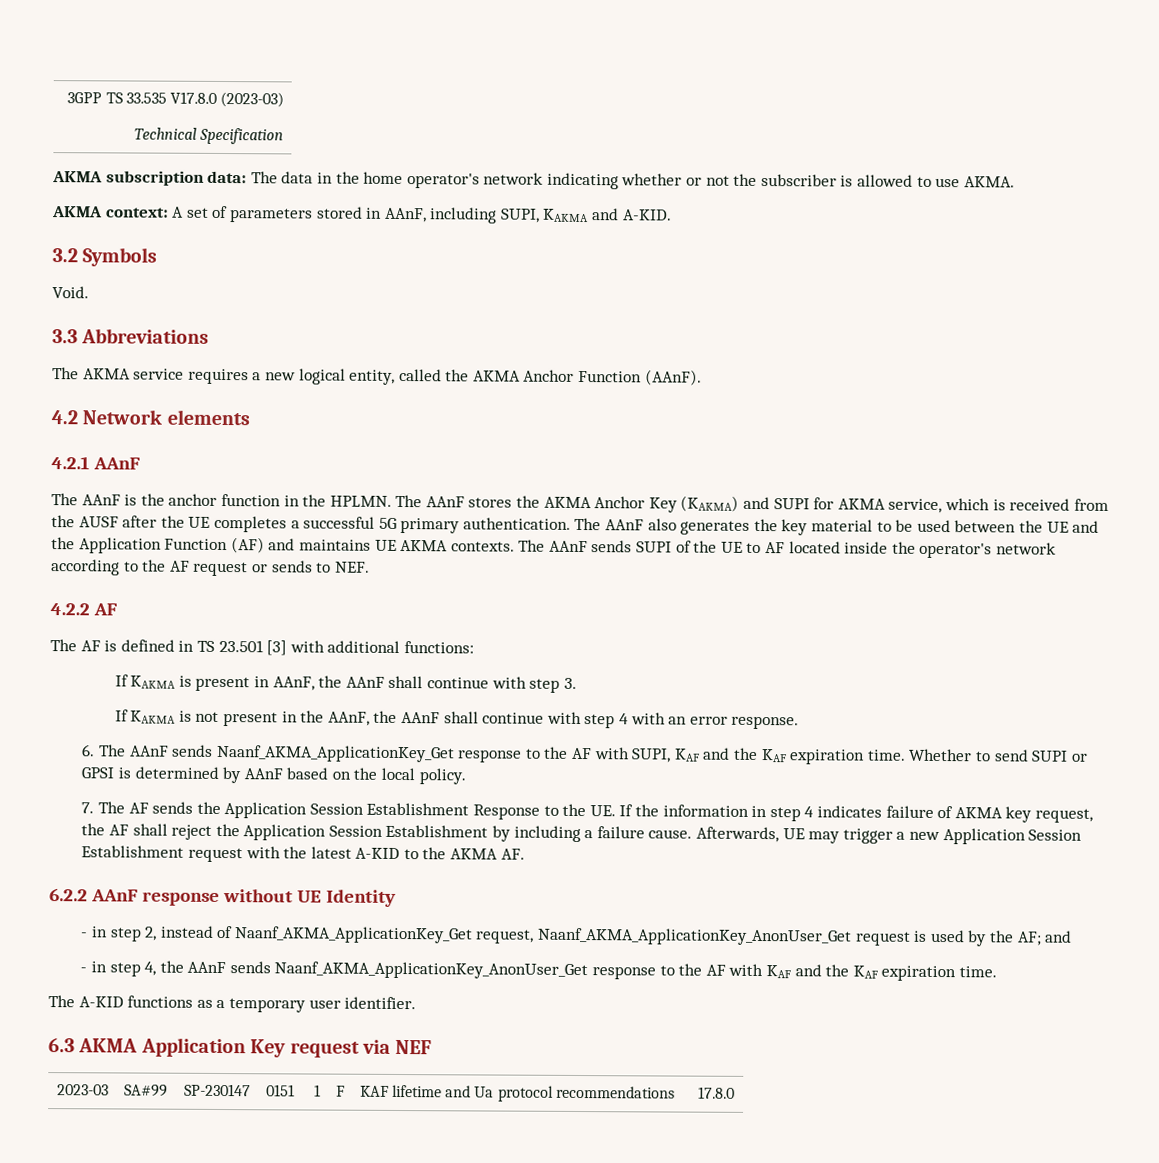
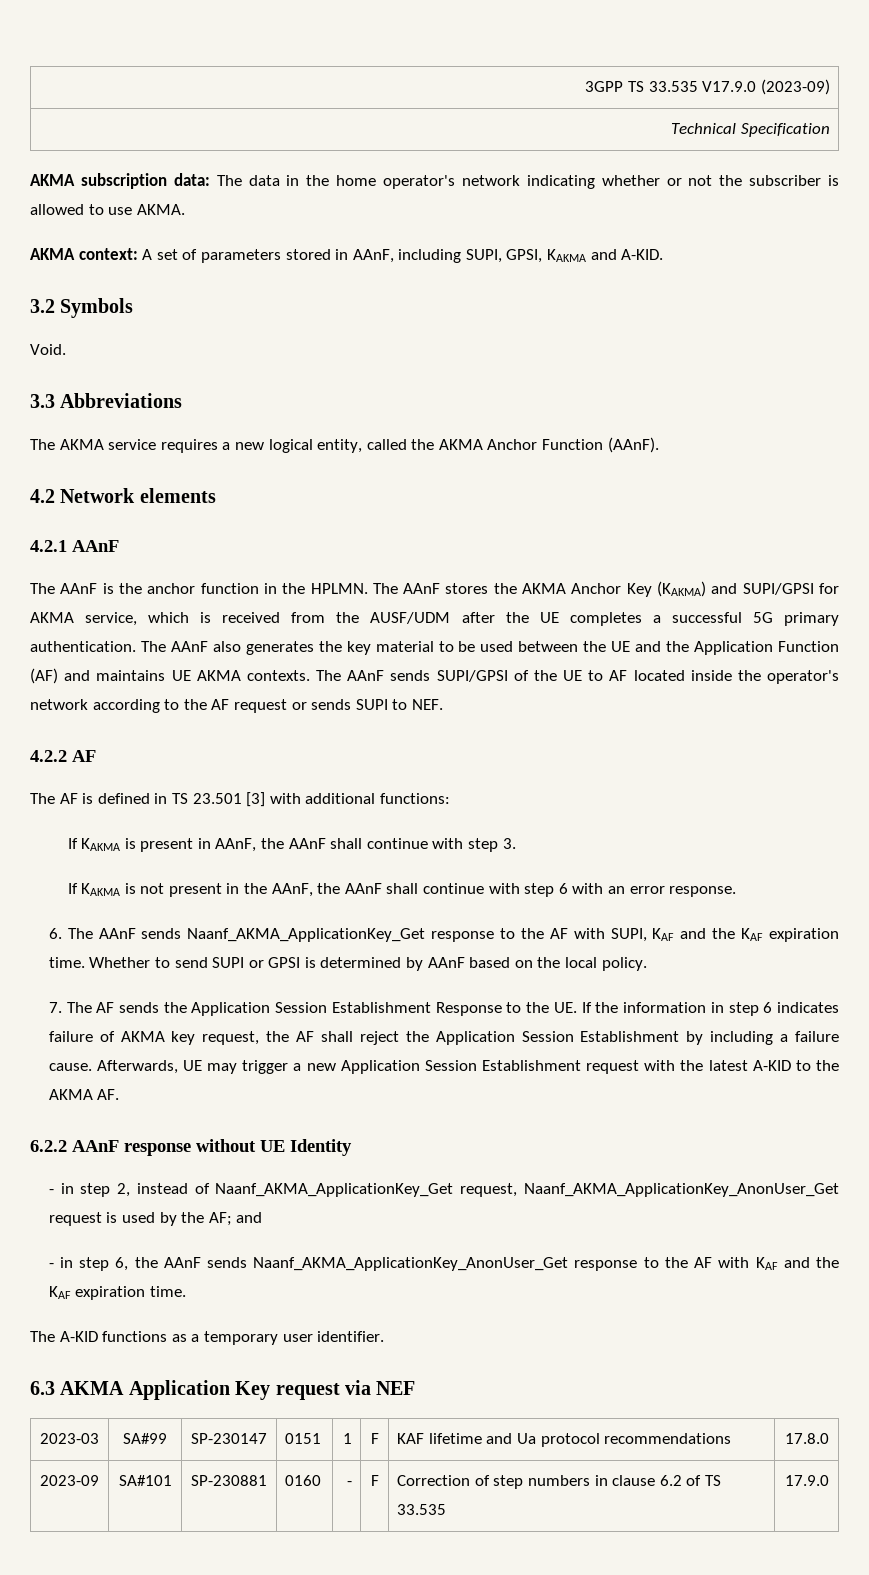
- 3GPP TS 33.535 V17.8.0 (2023-03)
+ 3GPP TS 33.535 V17.9.0 (2023-09)
- AKMA context: A set of parameters stored in AAnF, including SUPI, KAKMA and A-KID.
+ AKMA context: A set of parameters stored in AAnF, including SUPI, GPSI, KAKMA and A-KID.
- The AAnF stores the AKMA Anchor Key (KAKMA) and SUPI for AKMA service, which is received from the AUSF after the UE completes a successful 5G primary authentication.
+ The AAnF stores the AKMA Anchor Key (KAKMA) and SUPI/GPSI for AKMA service, which is received from the AUSF/UDM after the UE completes a successful 5G primary authentication.
- The AAnF sends SUPI of the UE to AF located inside the operator's network according to the AF request or sends to NEF.
+ The AAnF sends SUPI/GPSI of the UE to AF located inside the operator's network according to the AF request or sends SUPI to NEF.
- If KAKMA is not present in the AAnF, the AAnF shall continue with step 4 with an error response.
+ If KAKMA is not present in the AAnF, the AAnF shall continue with step 6 with an error response.
- 7. The AF sends the Application Session Establishment Response to the UE. If the information in step 4 indicates failure of AKMA key request, the AF shall reject the Application Session Establishment by including a failure cause.
+ 7. The AF sends the Application Session Establishment Response to the UE. If the information in step 6 indicates failure of AKMA key request, the AF shall reject the Application Session Establishment by including a failure cause.
- - in step 4, the AAnF sends Naanf_AKMA_ApplicationKey_AnonUser_Get response to the AF with KAF and the KAF expiration time.
+ - in step 6, the AAnF sends Naanf_AKMA_ApplicationKey_AnonUser_Get response to the AF with KAF and the KAF expiration time.
+ 2023-09 | SA#101 | SP-230881 | 0160 | - | F | Correction of step numbers in clause 6.2 of TS 33.535 | 17.9.0

